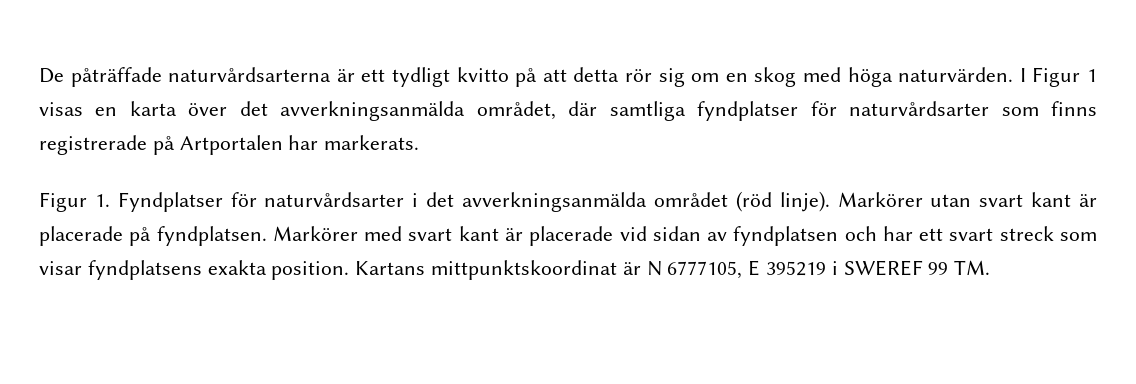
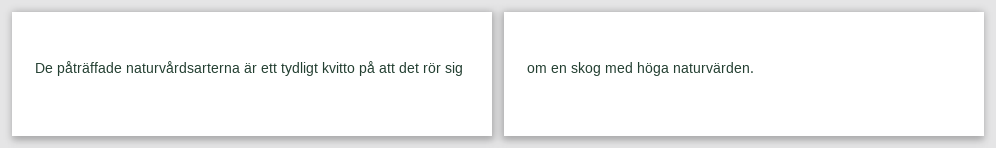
- De påträffade naturvårdsarterna är ett tydligt kvitto på att detta rör sig om en skog med höga naturvärden. I Figur 1 visas en karta över det avverkningsanmälda området, där samtliga fyndplatser för naturvårdsarter som finns registrerade på Artportalen har markerats.
- Figur 1. Fyndplatser för naturvårdsarter i det avverkningsanmälda området (röd linje). Markörer utan svart kant är placerade på fyndplatsen. Markörer med svart kant är placerade vid sidan av fyndplatsen och har ett svart streck som visar fyndplatsens exakta position. Kartans mittpunktskoordinat är N 6777105, E 395219 i SWEREF 99 TM.
+ De påträffade naturvårdsarterna är ett tydligt kvitto på att det rör sig om en skog med höga naturvärden.

